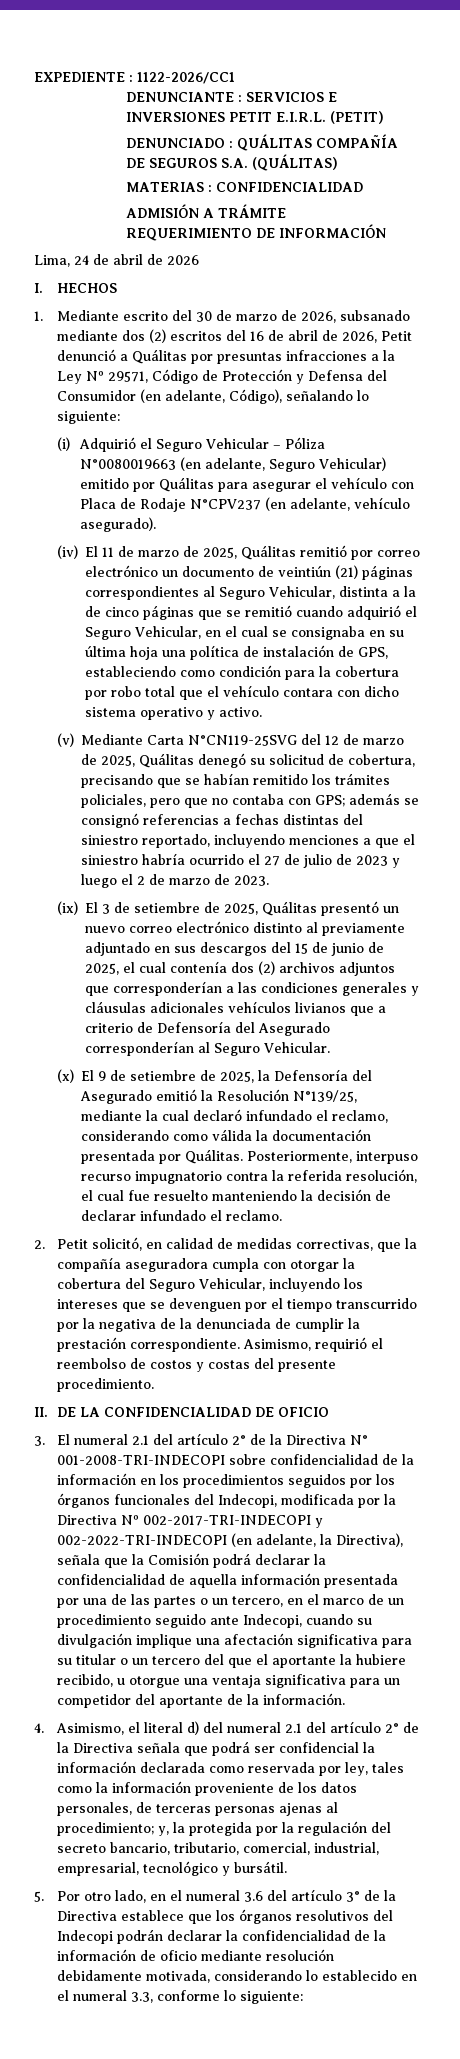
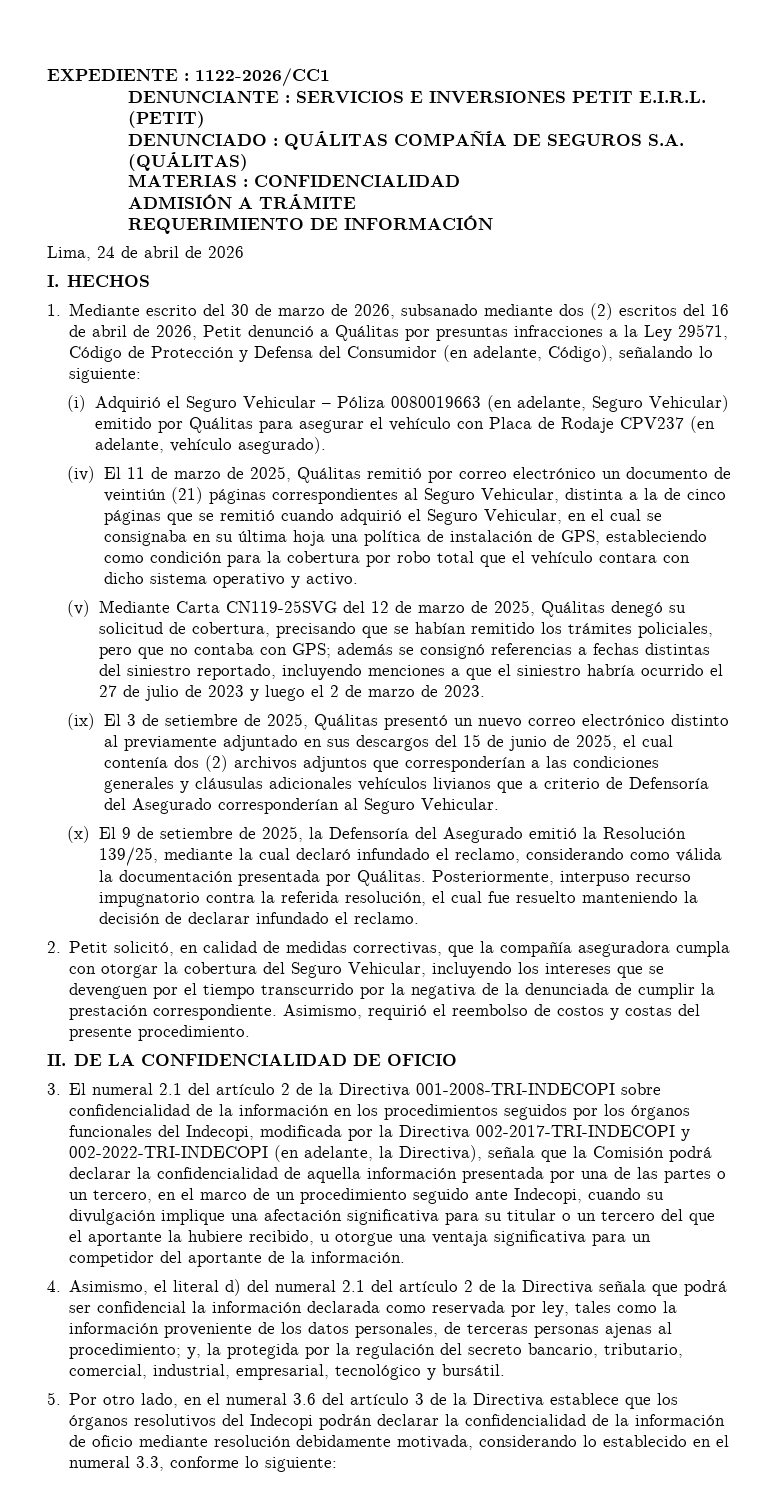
- 1. Mediante escrito del 30 de marzo de 2026, subsanado mediante dos (2) escritos del 16 de abril de 2026, Petit denunció a Quálitas por presuntas infracciones a la Ley Nº 29571, Código de Protección y Defensa del Consumidor (en adelante, Código), señalando lo siguiente:
+ 1. Mediante escrito del 30 de marzo de 2026, subsanado mediante dos (2) escritos del 16 de abril de 2026, Petit denunció a Quálitas por presuntas infracciones a la Ley 29571, Código de Protección y Defensa del Consumidor (en adelante, Código), señalando lo siguiente:
- (i) Adquirió el Seguro Vehicular – Póliza N°0080019663 (en adelante, Seguro Vehicular) emitido por Quálitas para asegurar el vehículo con Placa de Rodaje N°CPV237 (en adelante, vehículo asegurado).
+ (i) Adquirió el Seguro Vehicular – Póliza 0080019663 (en adelante, Seguro Vehicular) emitido por Quálitas para asegurar el vehículo con Placa de Rodaje CPV237 (en adelante, vehículo asegurado).
- (v) Mediante Carta N°CN119-25SVG del 12 de marzo de 2025, Quálitas denegó su solicitud de cobertura, precisando que se habían remitido los trámites policiales, pero que no contaba con GPS;
+ (v) Mediante Carta CN119-25SVG del 12 de marzo de 2025, Quálitas denegó su solicitud de cobertura, precisando que se habían remitido los trámites policiales, pero que no contaba con GPS;
- (x) El 9 de setiembre de 2025, la Defensoría del Asegurado emitió la Resolución N°139/25, mediante la cual declaró infundado el reclamo, considerando como válida la documentación presentada por Quálitas.
+ (x) El 9 de setiembre de 2025, la Defensoría del Asegurado emitió la Resolución 139/25, mediante la cual declaró infundado el reclamo, considerando como válida la documentación presentada por Quálitas.
- 3. El numeral 2.1 del artículo 2° de la Directiva N° 001-2008-TRI-INDECOPI sobre confidencialidad de la información en los procedimientos seguidos por los órganos funcionales del Indecopi, modificada por la Directiva Nº 002-2017-TRI-INDECOPI y 002-2022-TRI-INDECOPI (en adelante, la Directiva), señala que la Comisión podrá declarar la confidencialidad de aquella información presentada por una de las partes o un tercero, en el marco de un procedimiento seguido ante Indecopi, cuando su divulgación implique una afectación significativa para su titular o un tercero del que el aportante la hubiere recibido, u otorgue una ventaja significativa para un competidor del aportante de la información.
+ 3. El numeral 2.1 del artículo 2 de la Directiva 001-2008-TRI-INDECOPI sobre confidencialidad de la información en los procedimientos seguidos por los órganos funcionales del Indecopi, modificada por la Directiva 002-2017-TRI-INDECOPI y 002-2022-TRI-INDECOPI (en adelante, la Directiva), señala que la Comisión podrá declarar la confidencialidad de aquella información presentada por una de las partes o un tercero, en el marco de un procedimiento seguido ante Indecopi, cuando su divulgación implique una afectación significativa para su titular o un tercero del que el aportante la hubiere recibido, u otorgue una ventaja significativa para un competidor del aportante de la información.
- 4. Asimismo, el literal d) del numeral 2.1 del artículo 2° de la Directiva señala que podrá ser confidencial la información declarada como reservada por ley, tales como la información proveniente de los datos personales, de terceras personas ajenas al procedimiento; y, la protegida por la regulación del secreto bancario, tributario, comercial, industrial, empresarial, tecnológico y bursátil.
+ 4. Asimismo, el literal d) del numeral 2.1 del artículo 2 de la Directiva señala que podrá ser confidencial la información declarada como reservada por ley, tales como la información proveniente de los datos personales, de terceras personas ajenas al procedimiento; y, la protegida por la regulación del secreto bancario, tributario, comercial, industrial, empresarial, tecnológico y bursátil.
- 5. Por otro lado, en el numeral 3.6 del artículo 3° de la Directiva establece que los órganos resolutivos del Indecopi podrán declarar la confidencialidad de la información de oficio mediante resolución debidamente motivada, considerando lo establecido en el numeral 3.3, conforme lo siguiente:
+ 5. Por otro lado, en el numeral 3.6 del artículo 3 de la Directiva establece que los órganos resolutivos del Indecopi podrán declarar la confidencialidad de la información de oficio mediante resolución debidamente motivada, considerando lo establecido en el numeral 3.3, conforme lo siguiente:

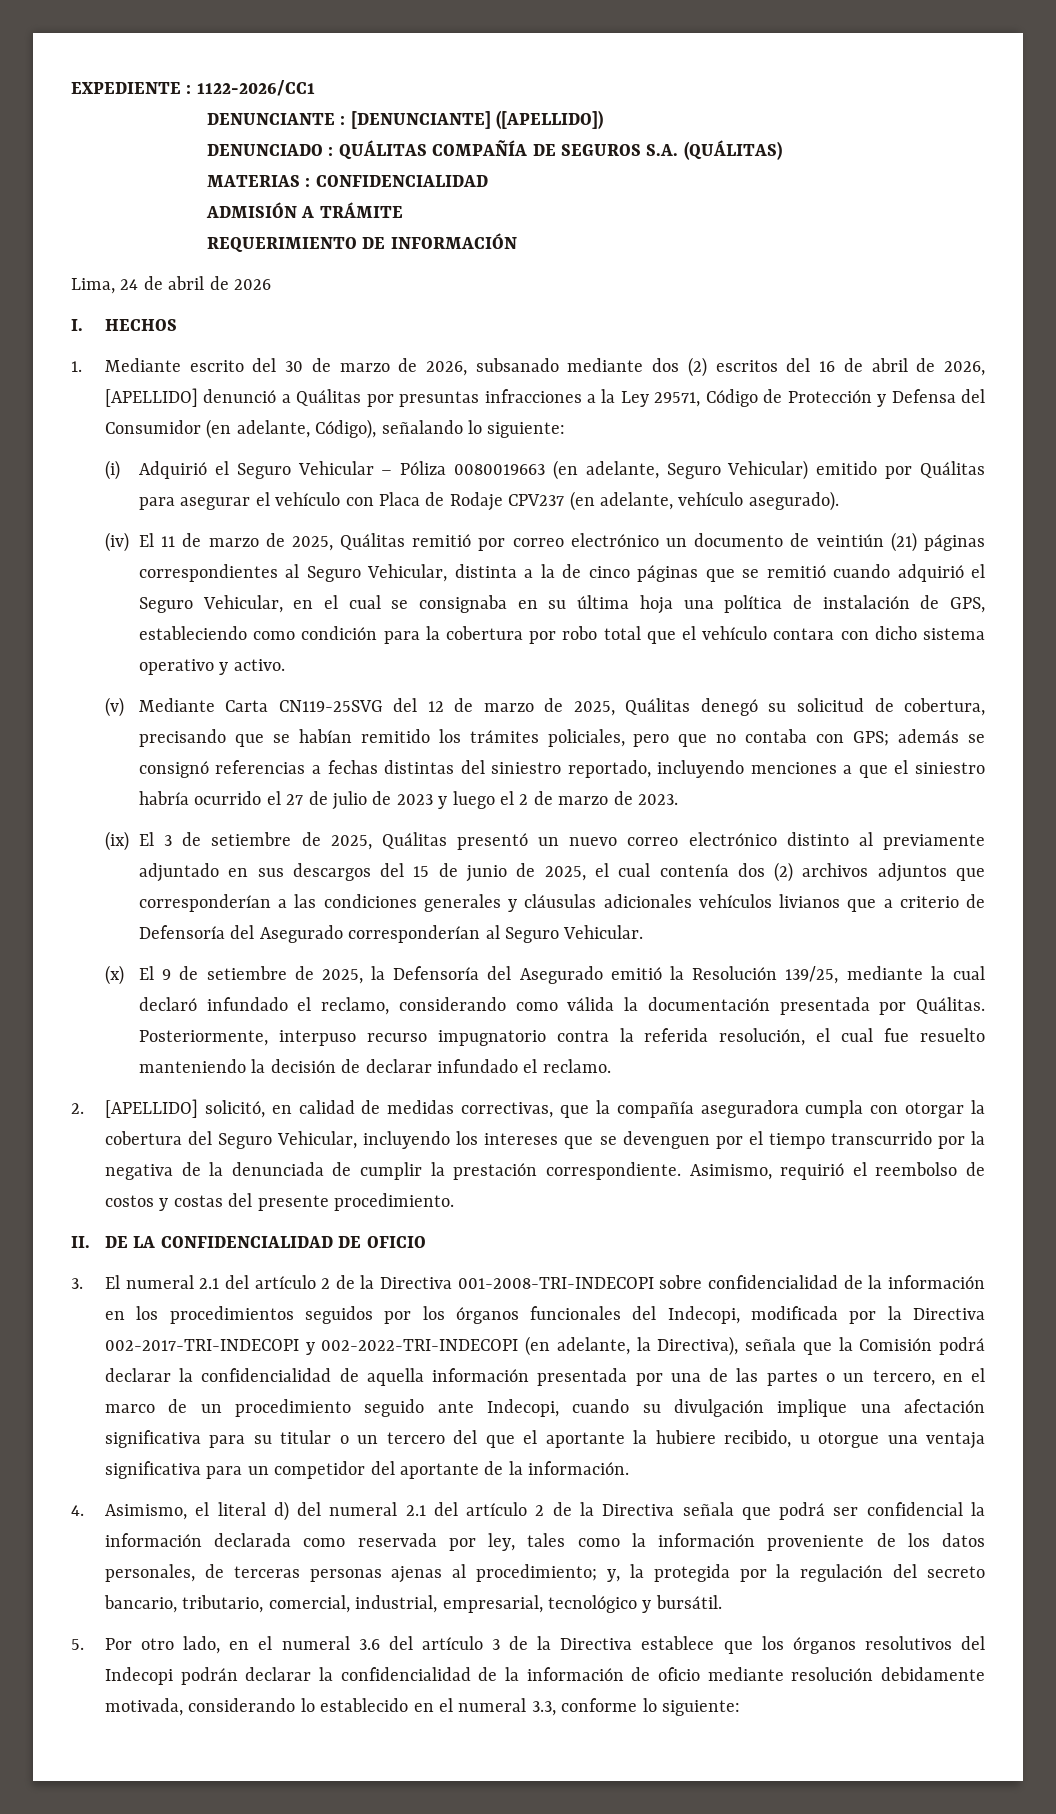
- DENUNCIANTE : SERVICIOS E INVERSIONES PETIT E.I.R.L. (PETIT)
+ DENUNCIANTE : [DENUNCIANTE] ([APELLIDO])
- 1. Mediante escrito del 30 de marzo de 2026, subsanado mediante dos (2) escritos del 16 de abril de 2026, Petit denunció a Quálitas por presuntas infracciones a la Ley 29571, Código de Protección y Defensa del Consumidor (en adelante, Código), señalando lo siguiente:
+ 1. Mediante escrito del 30 de marzo de 2026, subsanado mediante dos (2) escritos del 16 de abril de 2026, [APELLIDO] denunció a Quálitas por presuntas infracciones a la Ley 29571, Código de Protección y Defensa del Consumidor (en adelante, Código), señalando lo siguiente:
- 2. Petit solicitó, en calidad de medidas correctivas, que la compañía aseguradora cumpla con otorgar la cobertura del Seguro Vehicular, incluyendo los intereses que se devenguen por el tiempo transcurrido por la negativa de la denunciada de cumplir la prestación correspondiente.
+ 2. [APELLIDO] solicitó, en calidad de medidas correctivas, que la compañía aseguradora cumpla con otorgar la cobertura del Seguro Vehicular, incluyendo los intereses que se devenguen por el tiempo transcurrido por la negativa de la denunciada de cumplir la prestación correspondiente.

